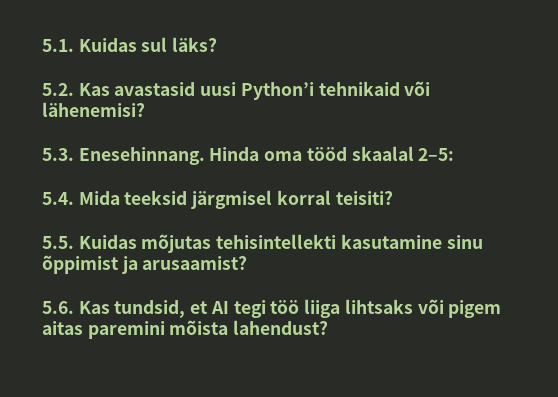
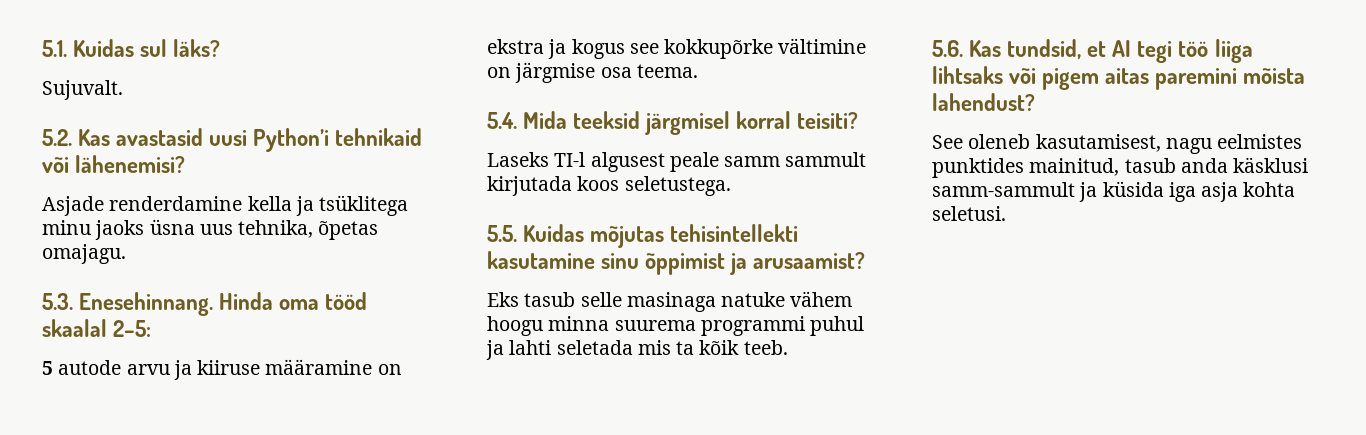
+ Sujuvalt.
+ Asjade renderdamine kella ja tsüklitega minu jaoks üsna uus tehnika, õpetas omajagu.
+ 5 autode arvu ja kiiruse määramine on ekstra ja kogus see kokkupõrke vältimine on järgmise osa teema.
+ Laseks TI-l algusest peale samm sammult kirjutada koos seletustega.
+ Eks tasub selle masinaga natuke vähem hoogu minna suurema programmi puhul ja lahti seletada mis ta kõik teeb.
+ See oleneb kasutamisest, nagu eelmistes punktides mainitud, tasub anda käsklusi samm-sammult ja küsida iga asja kohta seletusi.

